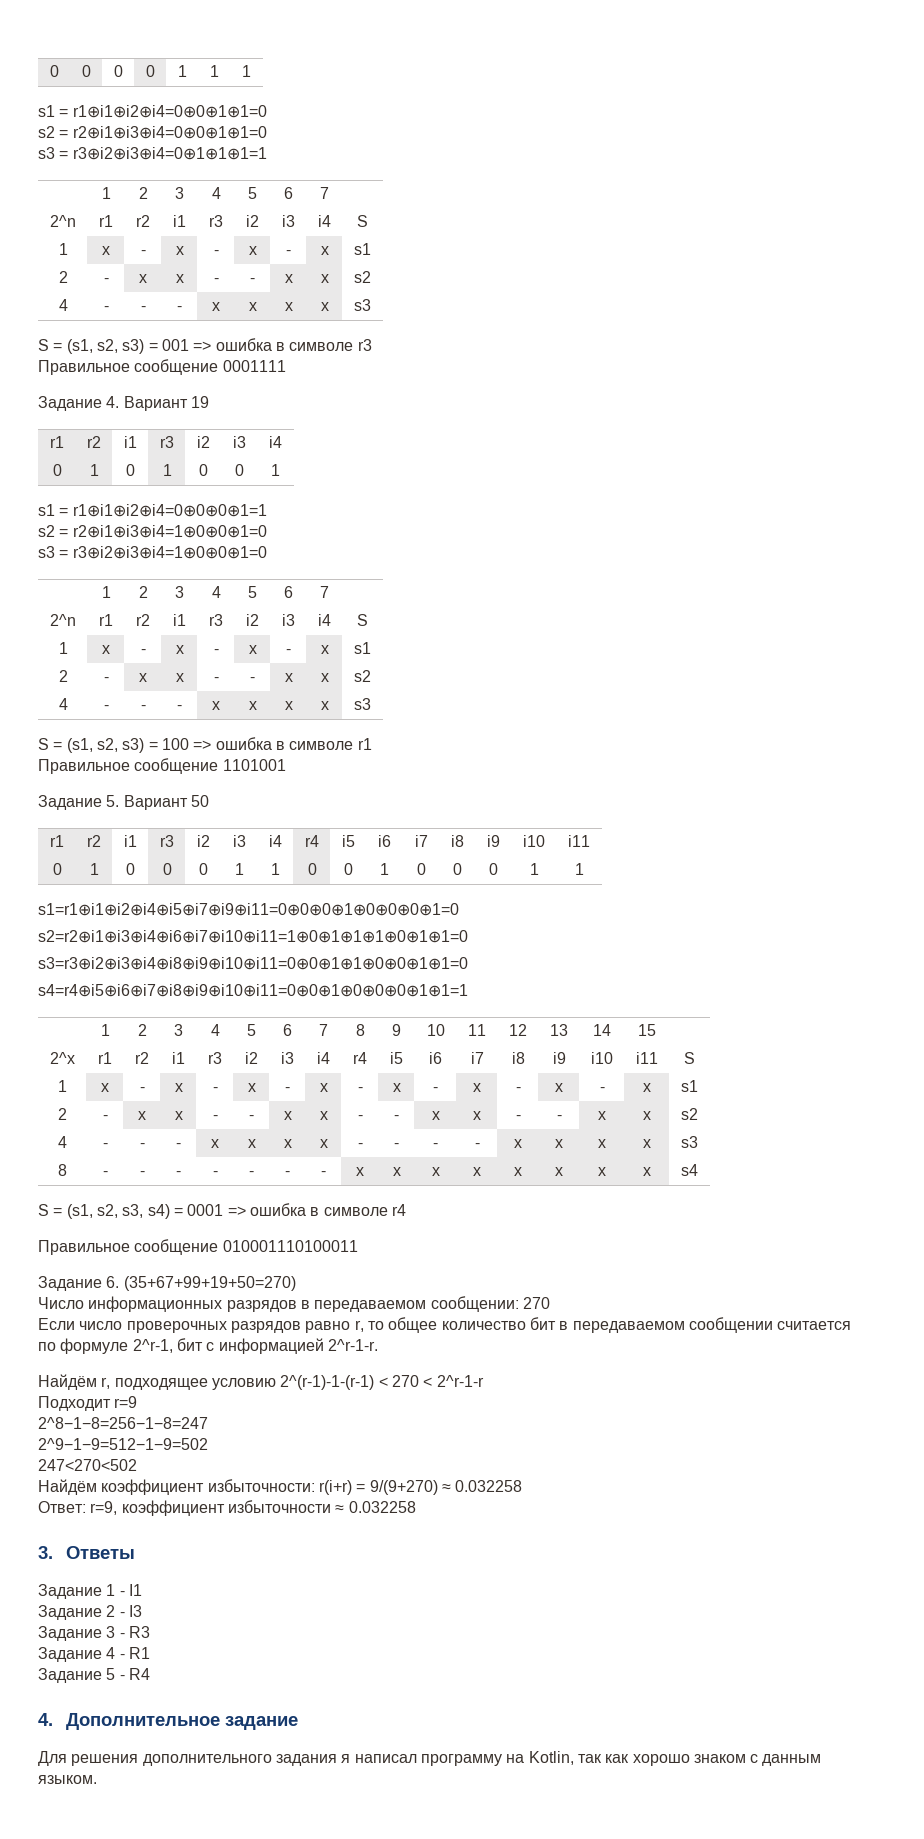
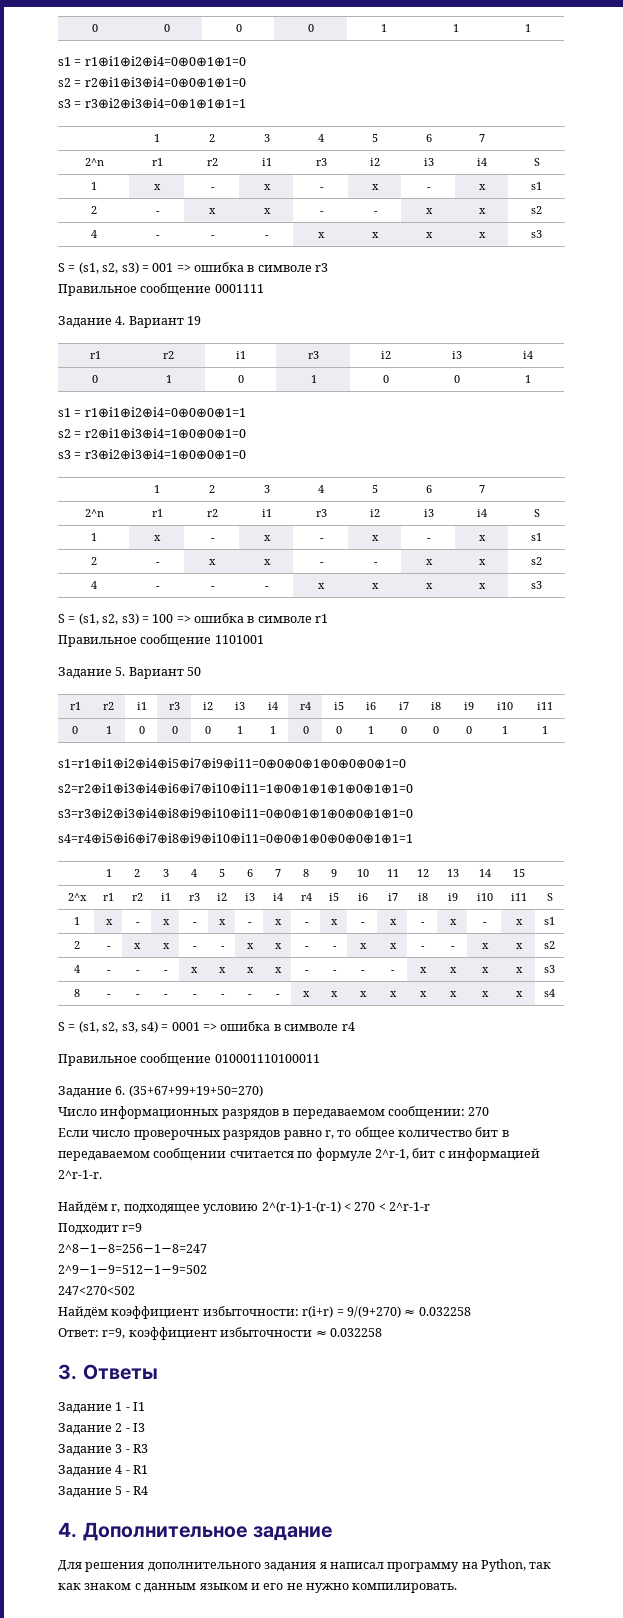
- Для решения дополнительного задания я написал программу на Kotlin, так как хорошо знаком с данным языком.
+ Для решения дополнительного задания я написал программу на Python, так как знаком с данным языком и его не нужно компилировать.

